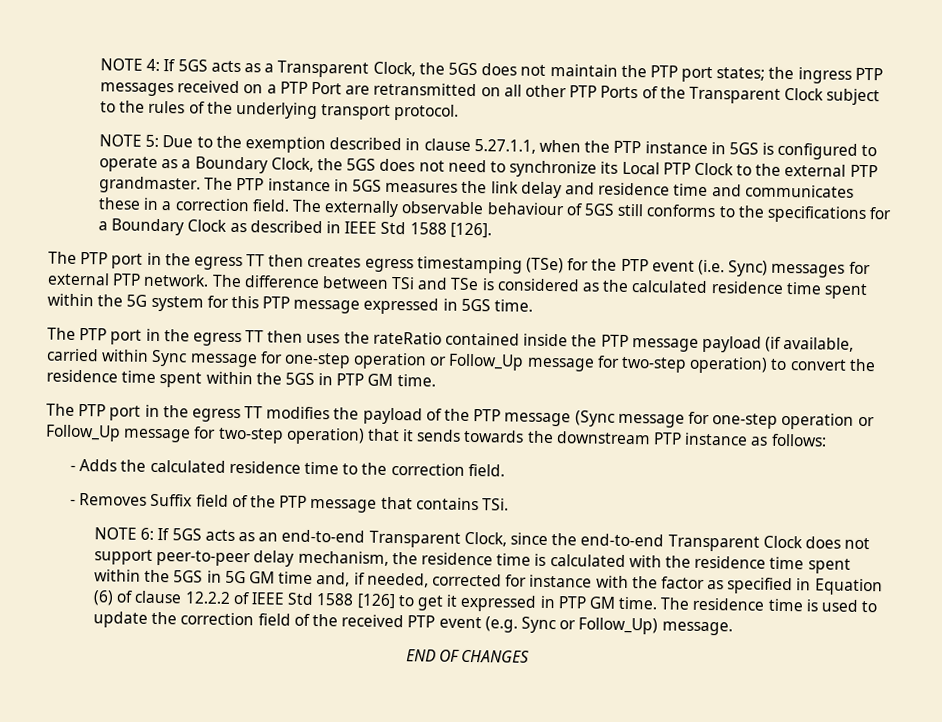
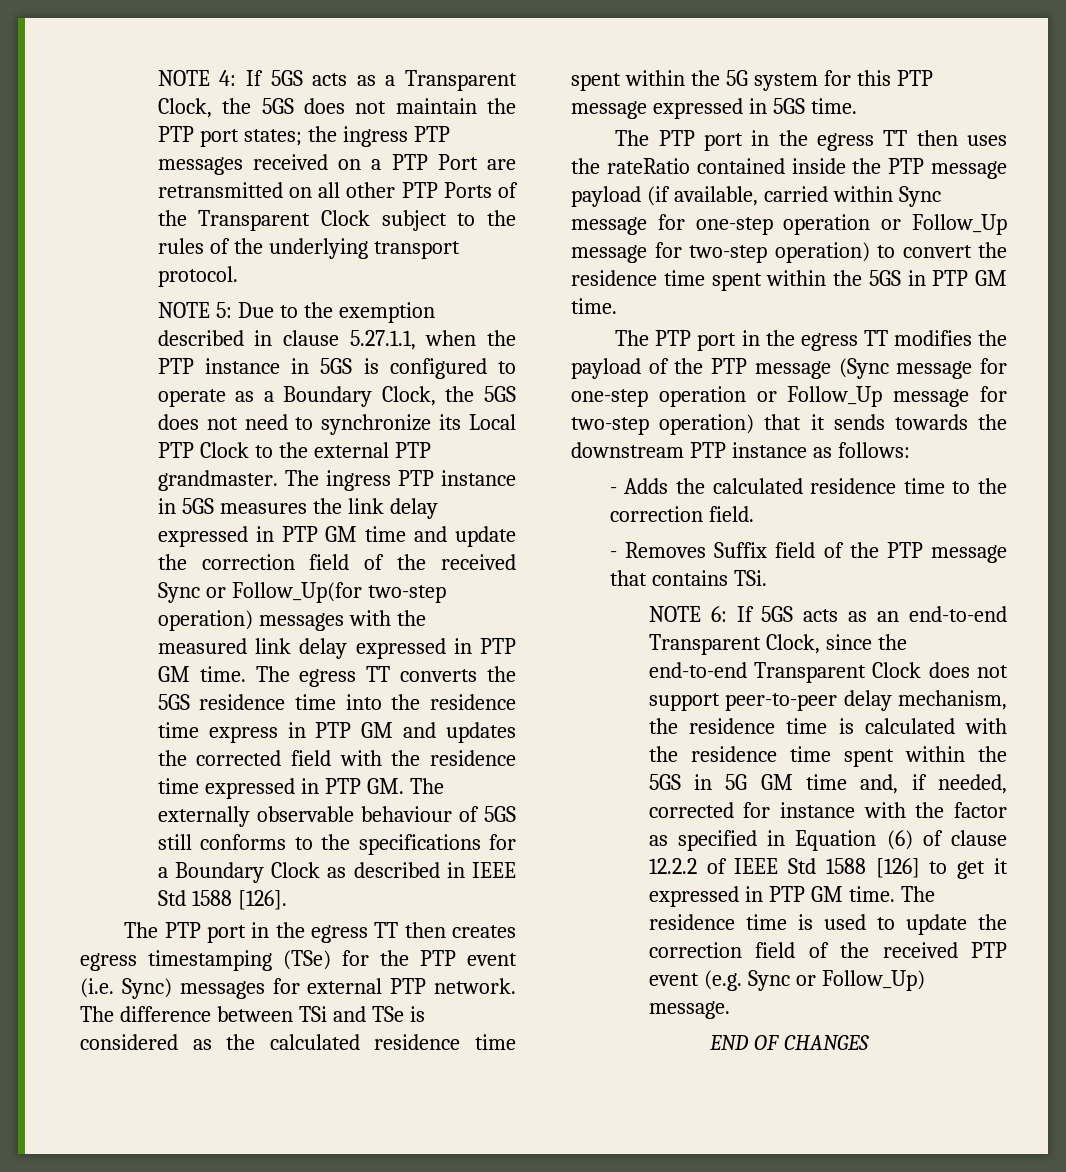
- The PTP instance in 5GS measures the link delay and residence time and communicates these in a correction field. The externally observable behaviour of 5GS still conforms to the specifications for a Boundary Clock as described in IEEE Std 1588 [126].
+ The ingress PTP instance in 5GS measures the link delay expressed in PTP GM time and update the correction field of the received Sync or Follow_Up(for two-step operation) messages with the measured link delay expressed in PTP GM time. The egress TT converts the 5GS residence time into the residence time express in PTP GM and updates the corrected field with the residence time expressed in PTP GM. The externally observable behaviour of 5GS still conforms to the specifications for a Boundary Clock as described in IEEE Std 1588 [126].

